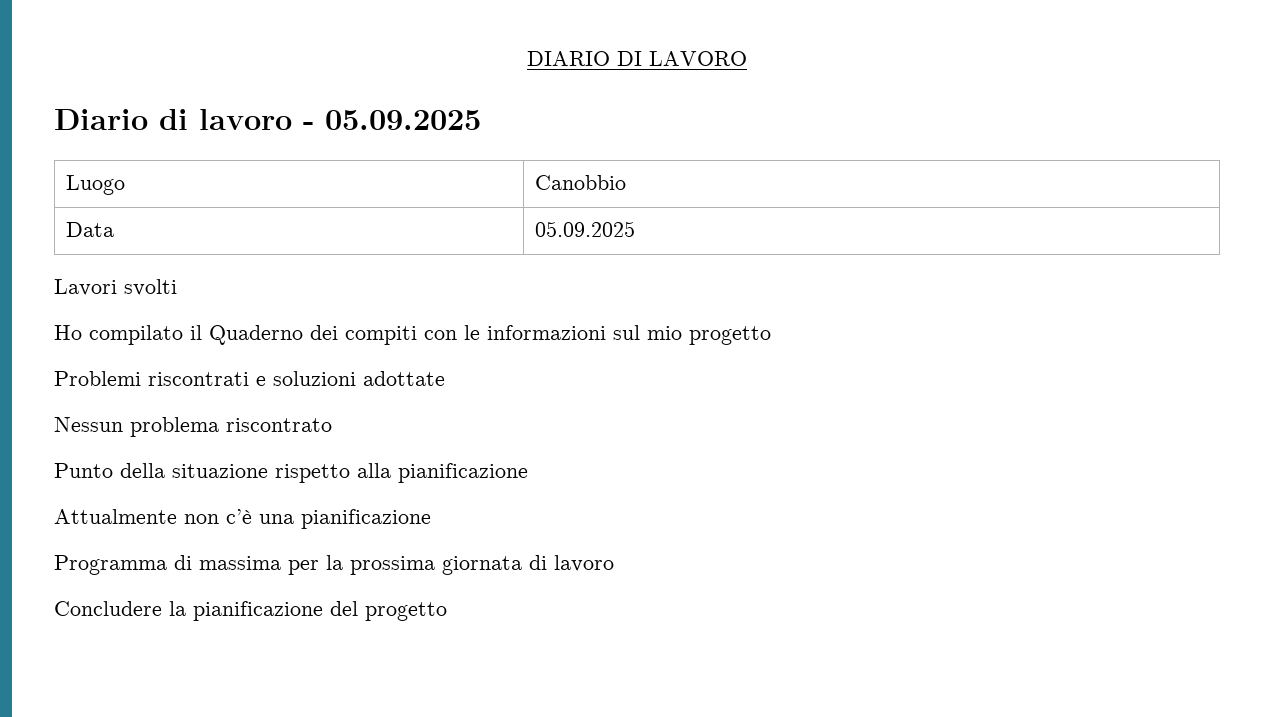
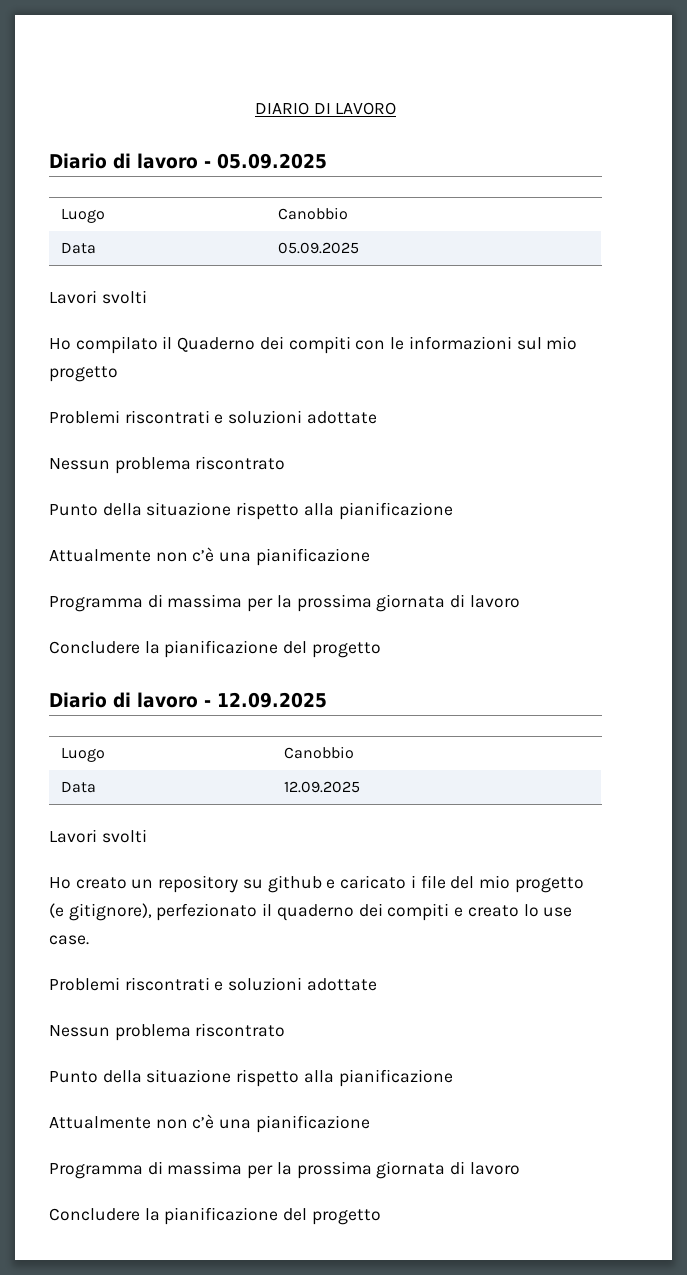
+ Diario di lavoro - 12.09.2025
+ Luogo | Canobbio
+ Data | 12.09.2025
+ Lavori svolti
+ Ho creato un repository su github e caricato i file del mio progetto (e gitignore), perfezionato il quaderno dei compiti e creato lo use case.
+ Problemi riscontrati e soluzioni adottate
+ Nessun problema riscontrato
+ Punto della situazione rispetto alla pianificazione
+ Attualmente non c’è una pianificazione
+ Programma di massima per la prossima giornata di lavoro
+ Concludere la pianificazione del progetto

